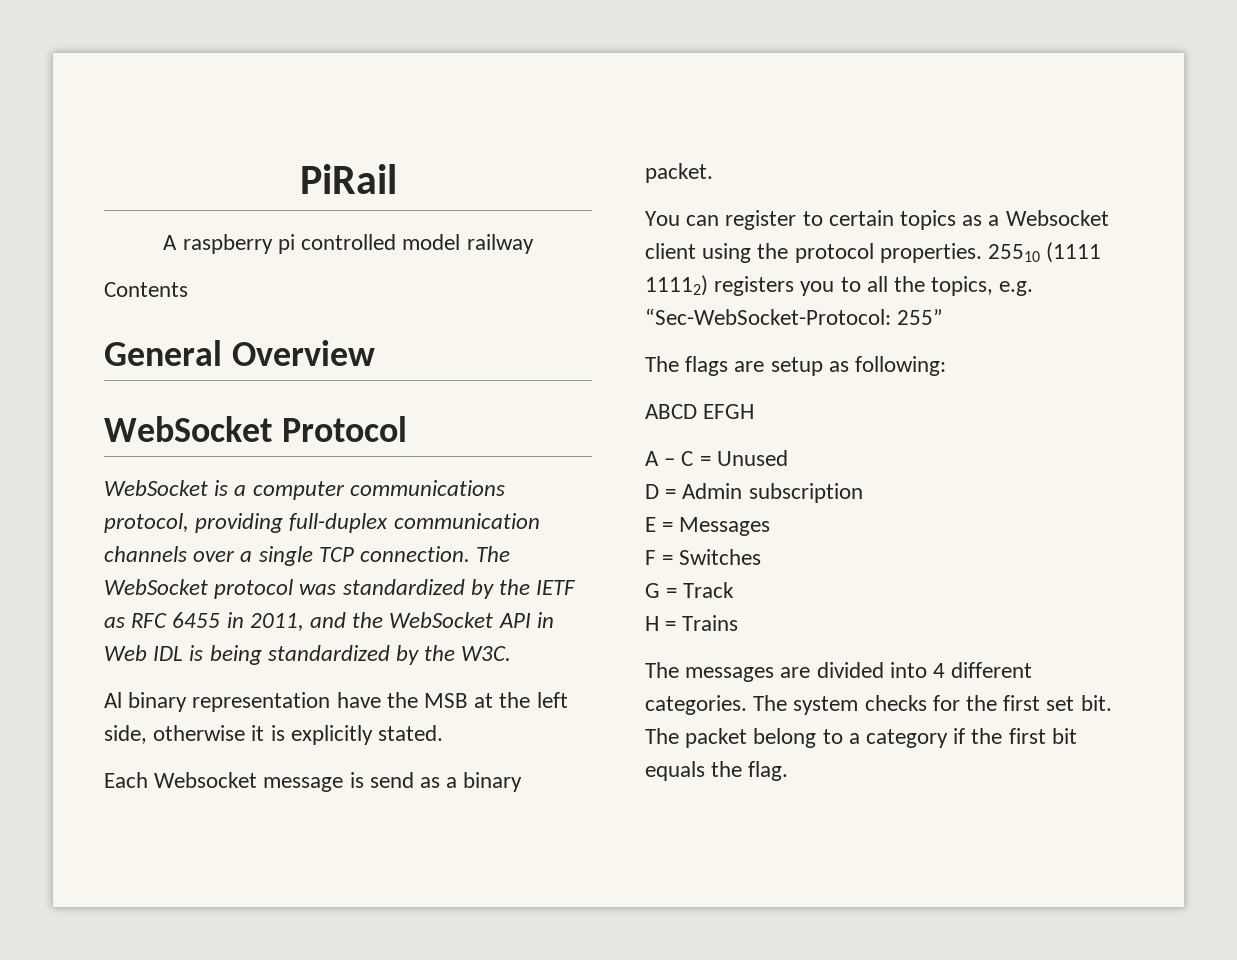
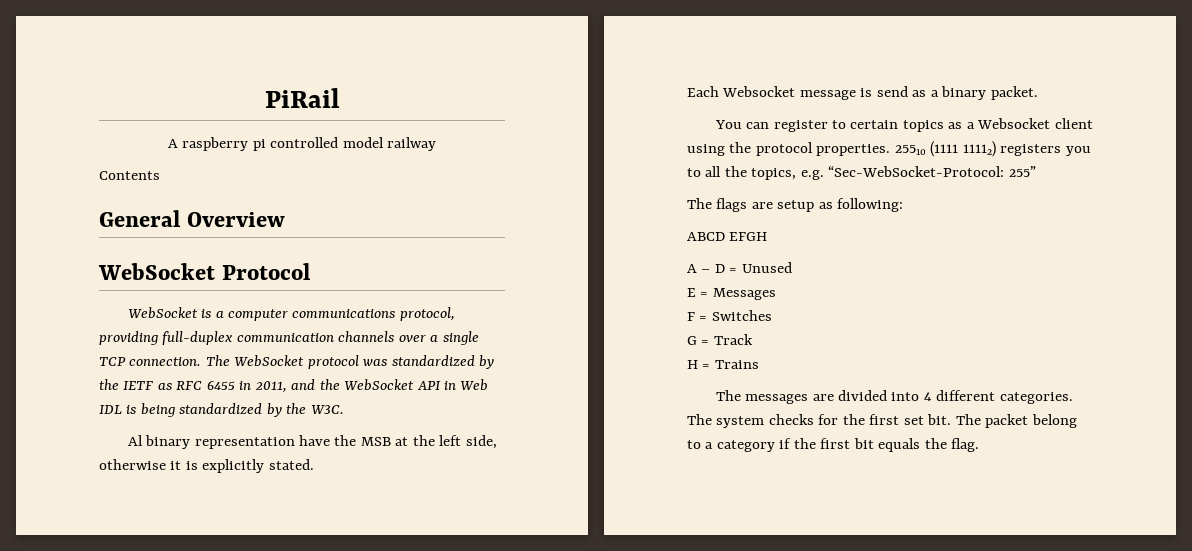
- A – C = Unused
+ A – D = Unused
- D = Admin subscription

